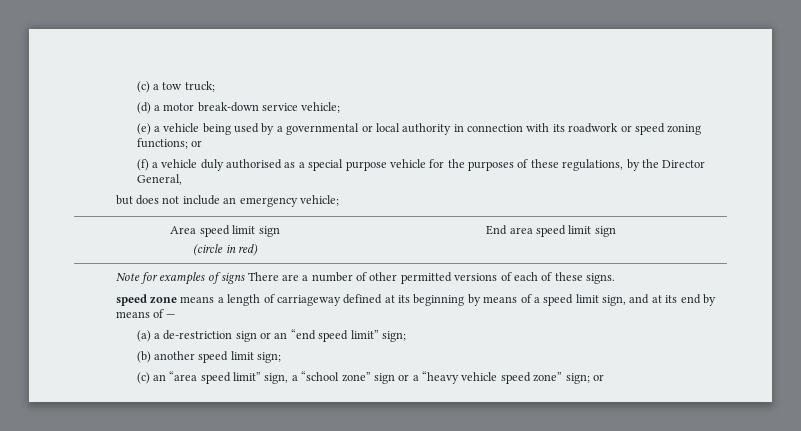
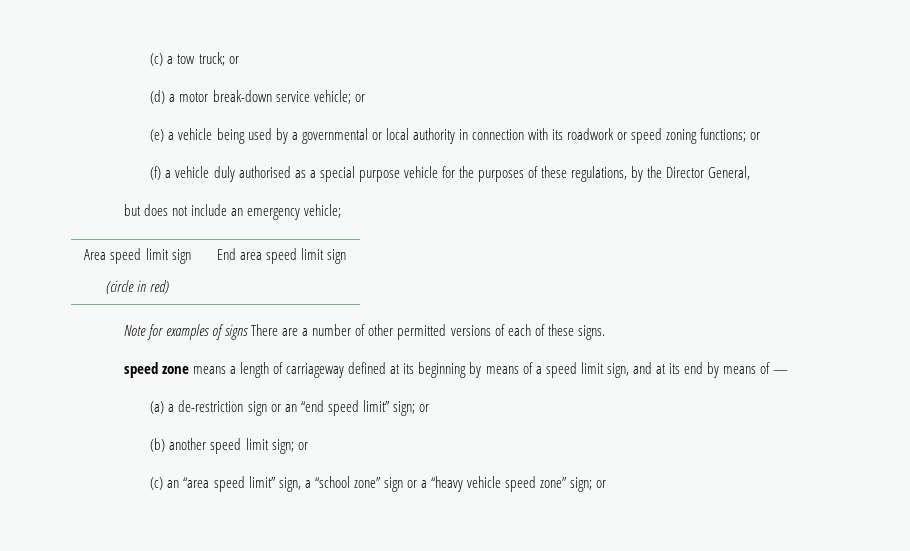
- (c) a tow truck;
+ (c) a tow truck; or
- (d) a motor break-down service vehicle;
+ (d) a motor break-down service vehicle; or
- (a) a de-restriction sign or an “end speed limit” sign;
+ (a) a de-restriction sign or an “end speed limit” sign; or
- (b) another speed limit sign;
+ (b) another speed limit sign; or

